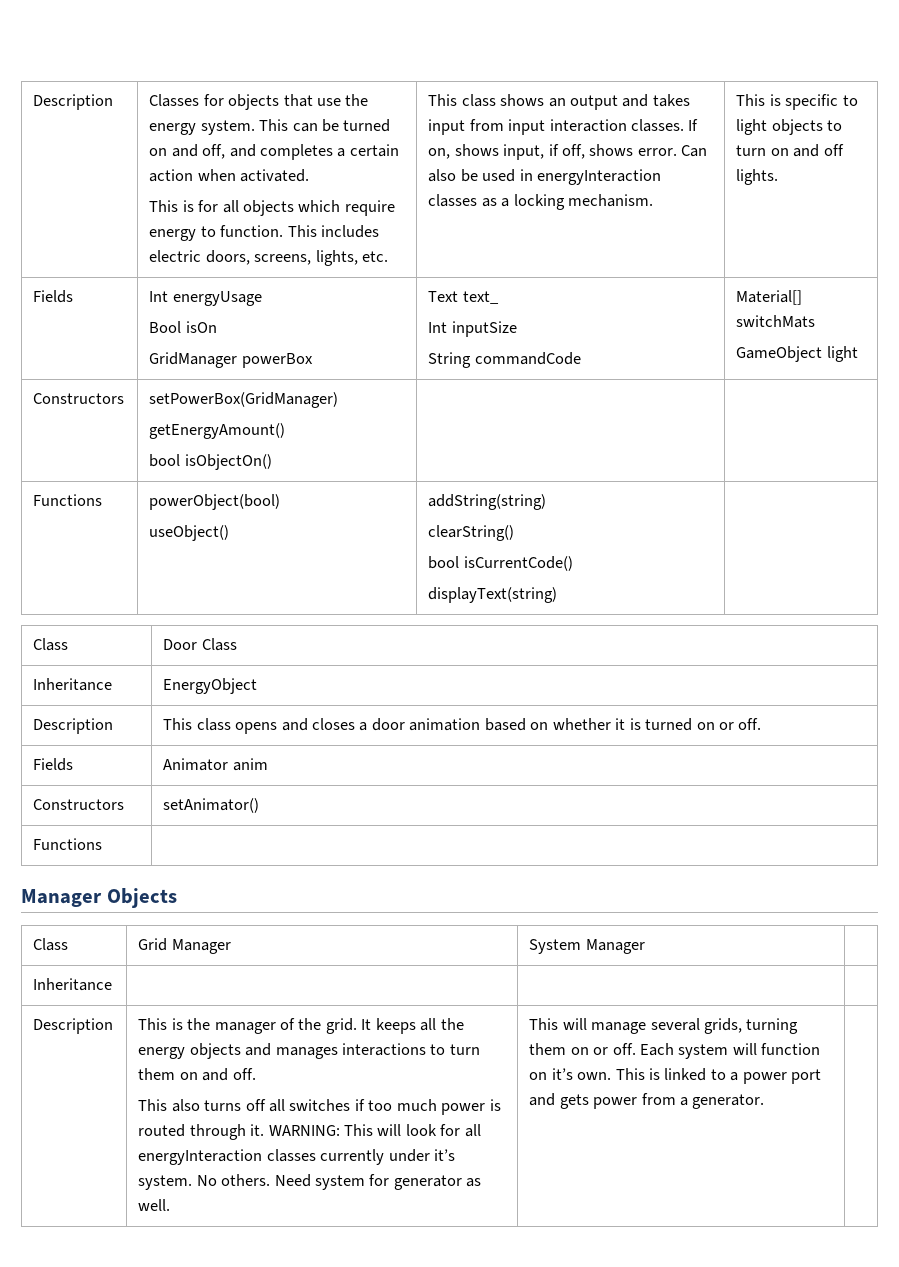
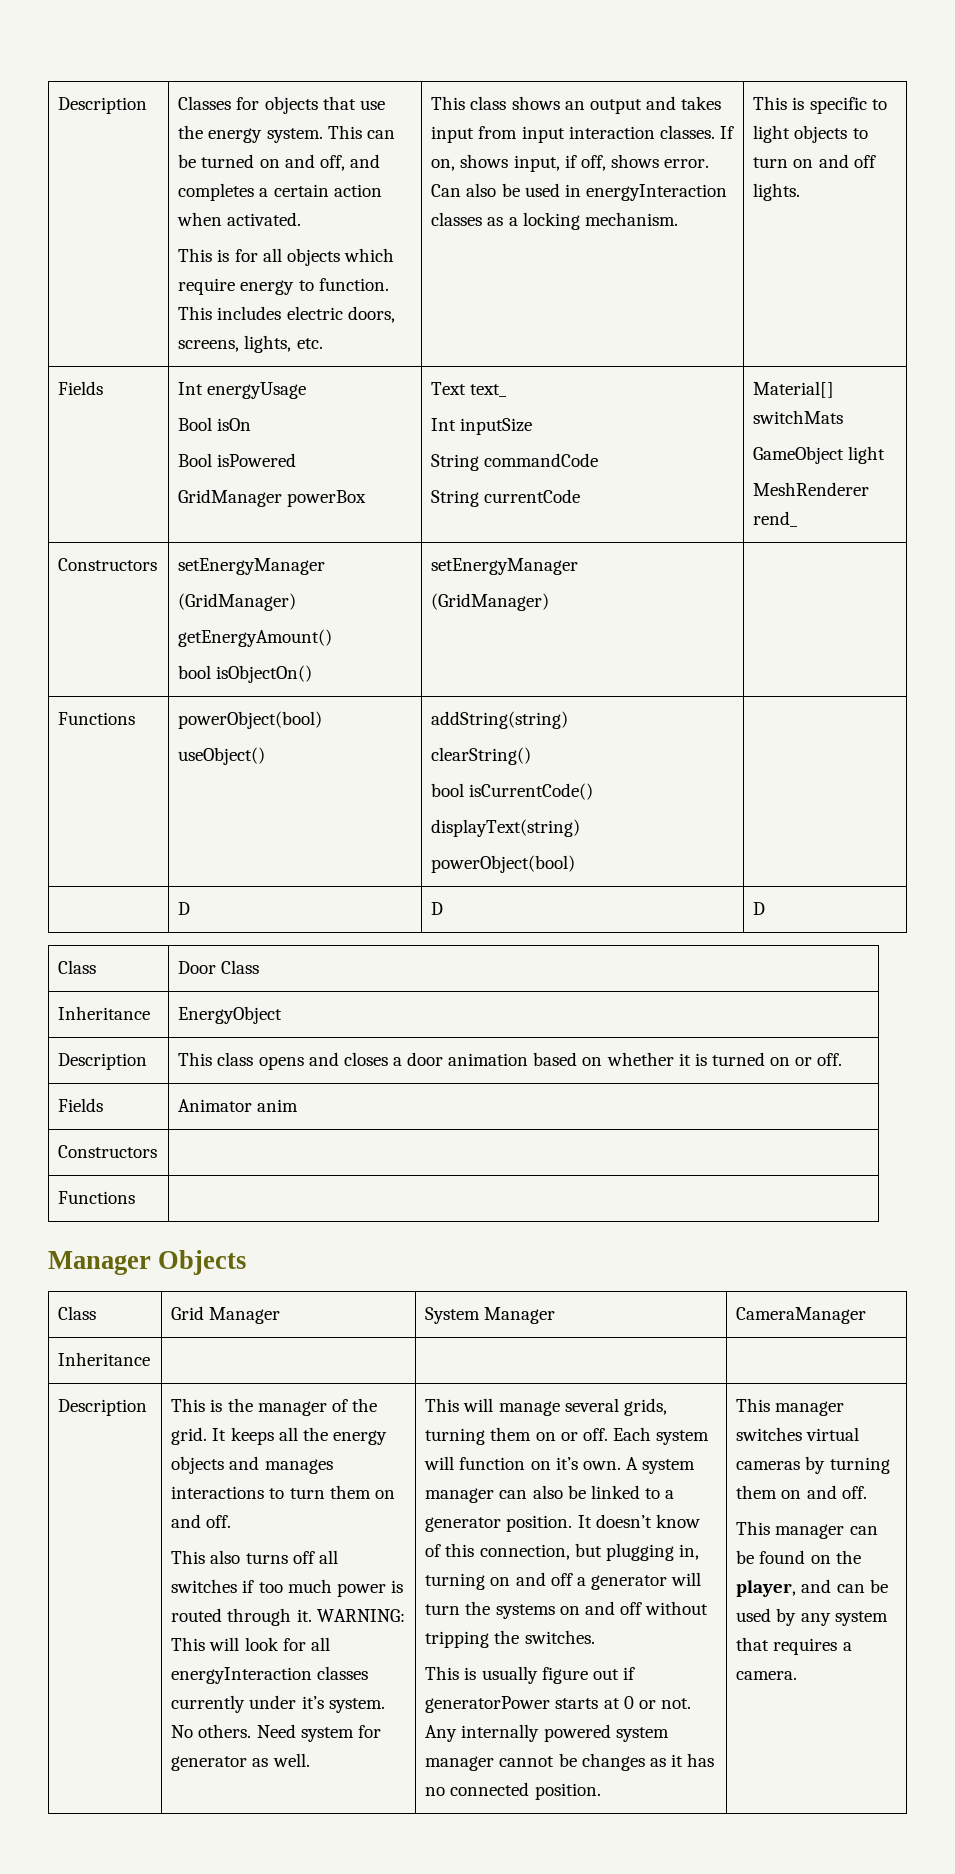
  Fields | Int energyUsage
  Bool isOn
+ Bool isPowered
  GridManager powerBox | Text text_
  Int inputSize
- String commandCode | Material[] switchMats
+ String commandCode
+ String currentCode | Material[] switchMats
  GameObject light
- Constructors | setPowerBox(GridManager)
+ MeshRenderer rend_
+ Constructors | setEnergyManager
+ (GridManager)
  getEnergyAmount()
- bool isObjectOn() | |
+ bool isObjectOn() | setEnergyManager
+ (GridManager) |
  Functions | powerObject(bool)
  useObject() | addString(string)
  clearString()
  bool isCurrentCode()
- displayText(string) |
+ displayText(string)
+ powerObject(bool) |
+ | D | D | D
  Fields | Animator anim
- Constructors | setAnimator()
+ Constructors |
- Class | Grid Manager | System Manager |
+ Class | Grid Manager | System Manager | CameraManager
- This is linked to a power port and gets power from a generator.
+ A system manager can also be linked to a generator position. It doesn’t know of this connection, but plugging in, turning on and off a generator will turn the systems on and off without tripping the switches.
+ This is usually figure out if generatorPower starts at 0 or not. Any internally powered system manager cannot be changes as it has no connected position. | This manager switches virtual cameras by turning them on and off.
+ This manager can be found on the player, and can be used by any system that requires a camera.

